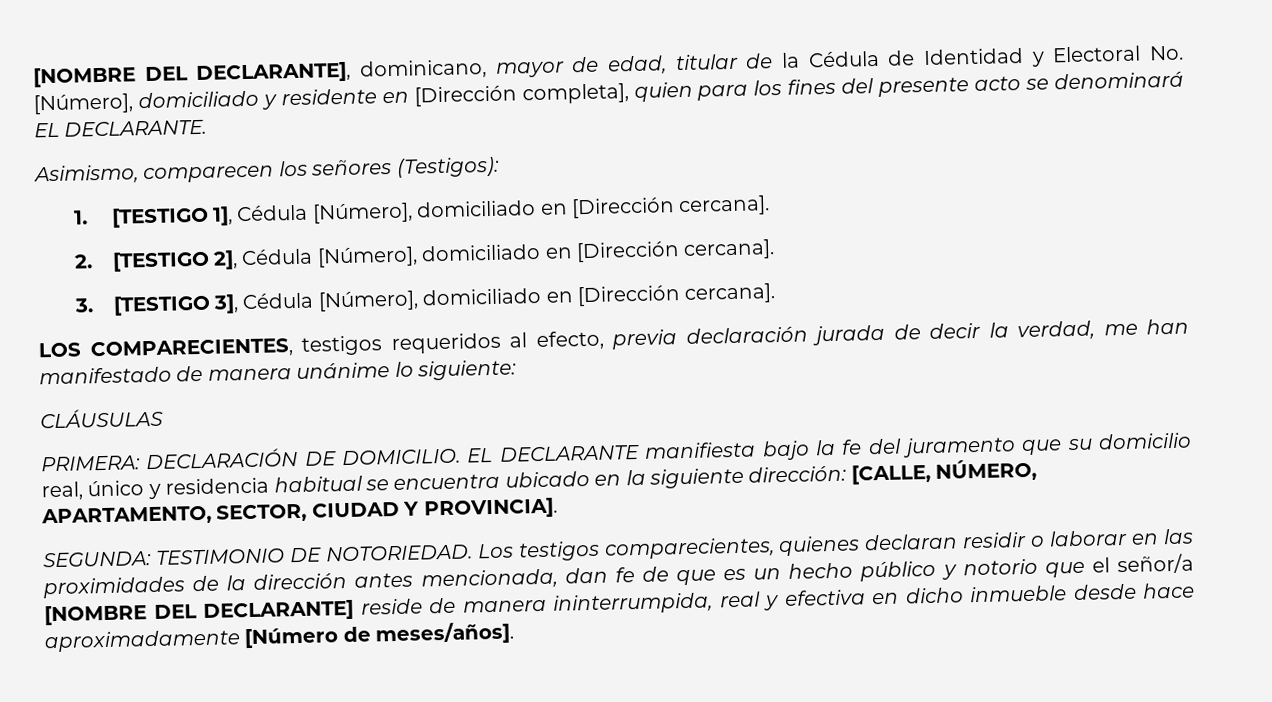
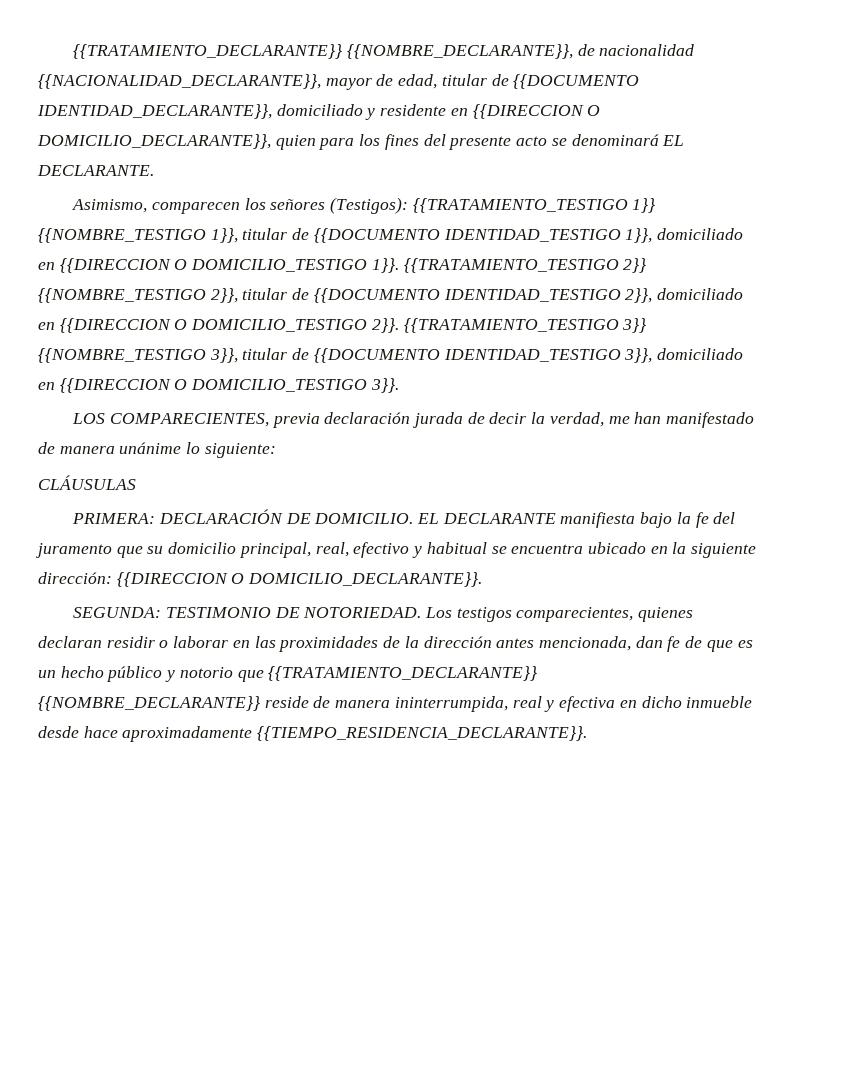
- [NOMBRE DEL DECLARANTE], dominicano, mayor de edad, titular de la Cédula de Identidad y Electoral No. [Número], domiciliado y residente en [Dirección completa], quien para los fines del presente acto se denominará EL DECLARANTE.
+ {{TRATAMIENTO_DECLARANTE}} {{NOMBRE_DECLARANTE}}, de nacionalidad {{NACIONALIDAD_DECLARANTE}}, mayor de edad, titular de {{DOCUMENTO IDENTIDAD_DECLARANTE}}, domiciliado y residente en {{DIRECCION O DOMICILIO_DECLARANTE}}, quien para los fines del presente acto se denominará EL DECLARANTE.
- Asimismo, comparecen los señores (Testigos):
- 1. [TESTIGO 1], Cédula [Número], domiciliado en [Dirección cercana].
- 2. [TESTIGO 2], Cédula [Número], domiciliado en [Dirección cercana].
- 3. [TESTIGO 3], Cédula [Número], domiciliado en [Dirección cercana].
- LOS COMPARECIENTES, testigos requeridos al efecto, previa declaración jurada de decir la verdad, me han manifestado de manera unánime lo siguiente:
+ Asimismo, comparecen los señores (Testigos): {{TRATAMIENTO_TESTIGO 1}} {{NOMBRE_TESTIGO 1}}, titular de {{DOCUMENTO IDENTIDAD_TESTIGO 1}}, domiciliado en {{DIRECCION O DOMICILIO_TESTIGO 1}}. {{TRATAMIENTO_TESTIGO 2}} {{NOMBRE_TESTIGO 2}}, titular de {{DOCUMENTO IDENTIDAD_TESTIGO 2}}, domiciliado en {{DIRECCION O DOMICILIO_TESTIGO 2}}. {{TRATAMIENTO_TESTIGO 3}} {{NOMBRE_TESTIGO 3}}, titular de {{DOCUMENTO IDENTIDAD_TESTIGO 3}}, domiciliado en {{DIRECCION O DOMICILIO_TESTIGO 3}}.
+ LOS COMPARECIENTES, previa declaración jurada de decir la verdad, me han manifestado de manera unánime lo siguiente:
- EL DECLARANTE manifiesta bajo la fe del juramento que su domicilio real, único y residencia habitual se encuentra ubicado en la siguiente dirección: [CALLE, NÚMERO, APARTAMENTO, SECTOR, CIUDAD Y PROVINCIA].
+ EL DECLARANTE manifiesta bajo la fe del juramento que su domicilio principal, real, efectivo y habitual se encuentra ubicado en la siguiente dirección: {{DIRECCION O DOMICILIO_DECLARANTE}}.
- Los testigos comparecientes, quienes declaran residir o laborar en las proximidades de la dirección antes mencionada, dan fe de que es un hecho público y notorio que el señor/a [NOMBRE DEL DECLARANTE] reside de manera ininterrumpida, real y efectiva en dicho inmueble desde hace aproximadamente [Número de meses/años].
+ Los testigos comparecientes, quienes declaran residir o laborar en las proximidades de la dirección antes mencionada, dan fe de que es un hecho público y notorio que {{TRATAMIENTO_DECLARANTE}} {{NOMBRE_DECLARANTE}} reside de manera ininterrumpida, real y efectiva en dicho inmueble desde hace aproximadamente {{TIEMPO_RESIDENCIA_DECLARANTE}}.

